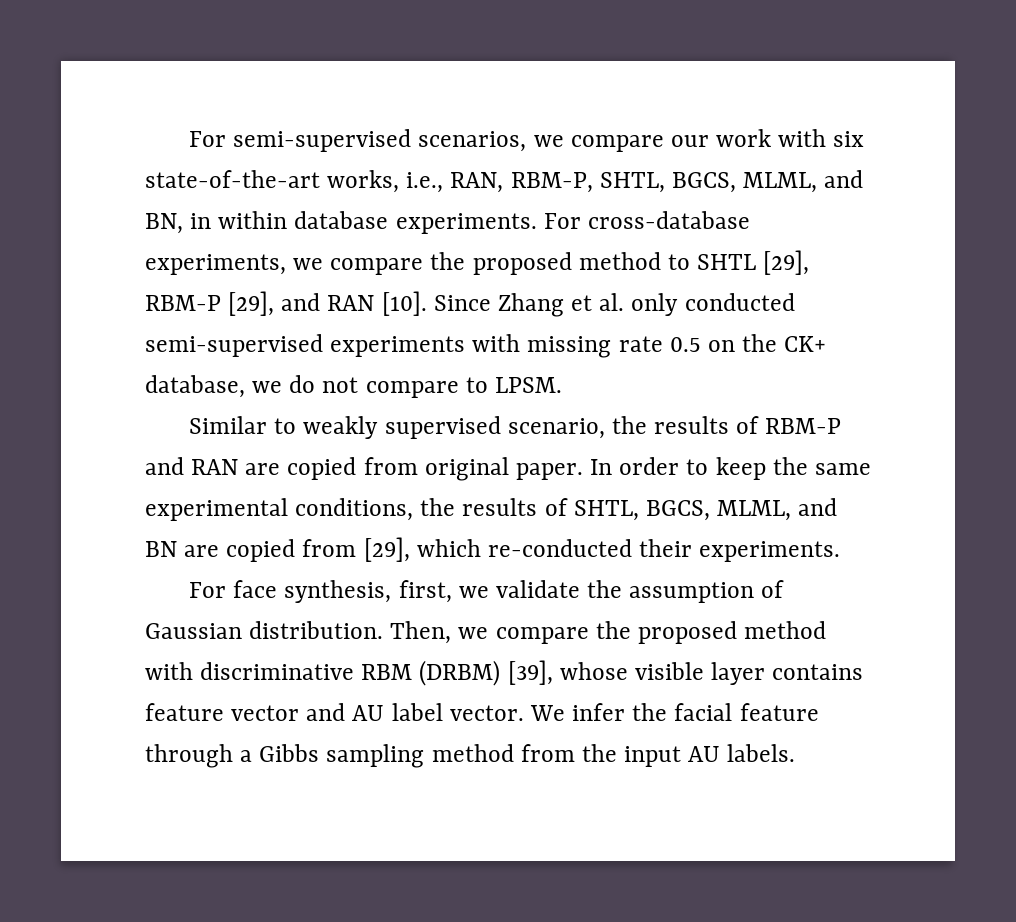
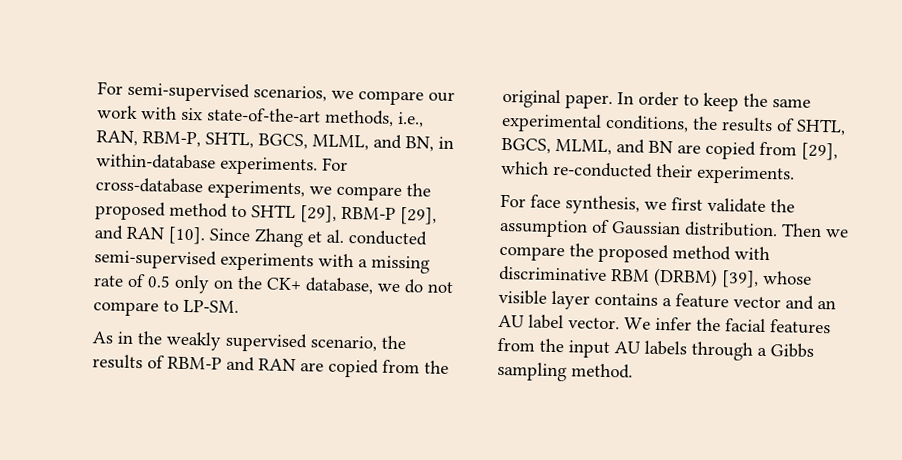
- For semi-supervised scenarios, we compare our work with six state-of-the-art works, i.e., RAN, RBM-P, SHTL, BGCS, MLML, and BN, in within database experiments.
+ For semi-supervised scenarios, we compare our work with six state-of-the-art methods, i.e., RAN, RBM-P, SHTL, BGCS, MLML, and BN, in within-database experiments.
- Since Zhang et al. only conducted semi-supervised experiments with missing rate 0.5 on the CK+ database, we do not compare to LPSM.
- Similar to weakly supervised scenario, the results of RBM-P and RAN are copied from original paper.
+ Since Zhang et al. conducted semi-supervised experiments with a missing rate of 0.5 only on the CK+ database, we do not compare to LP-SM.
+ As in the weakly supervised scenario, the results of RBM-P and RAN are copied from the original paper.
- For face synthesis, first, we validate the assumption of Gaussian distribution.
+ For face synthesis, we first validate the assumption of Gaussian distribution.
- Then, we compare the proposed method with discriminative RBM (DRBM) [39], whose visible layer contains feature vector and AU label vector.
+ Then we compare the proposed method with discriminative RBM (DRBM) [39], whose visible layer contains a feature vector and an AU label vector.
- We infer the facial feature through a Gibbs sampling method from the input AU labels.
+ We infer the facial features from the input AU labels through a Gibbs sampling method.

